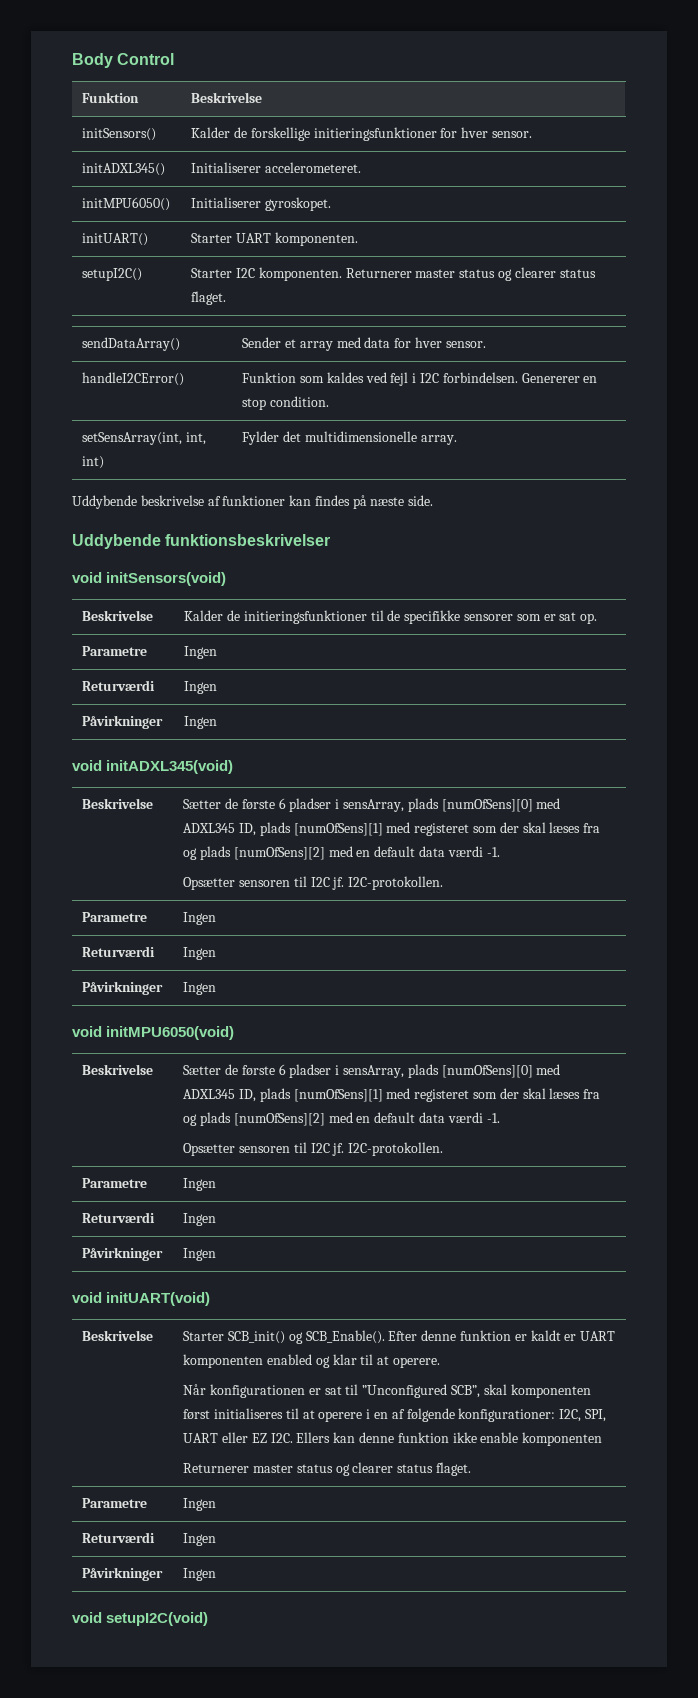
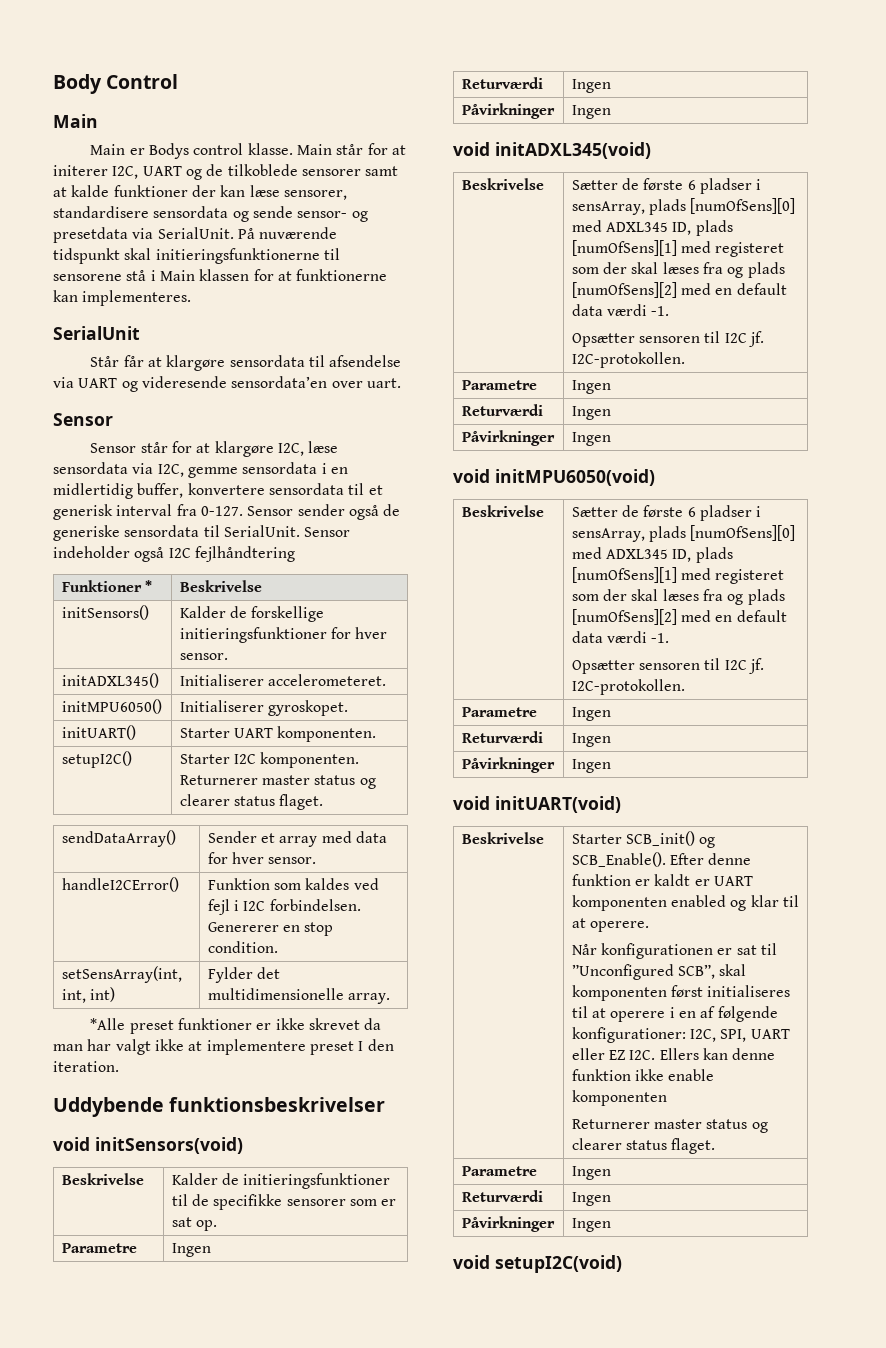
  Body Control
- Funktion | Beskrivelse
+ Main
+ Main er Bodys control klasse. Main står for at initerer I2C, UART og de tilkoblede sensorer samt at kalde funktioner der kan læse sensorer, standardisere sensordata og sende sensor- og presetdata via SerialUnit. På nuværende tidspunkt skal initieringsfunktionerne til sensorene stå i Main klassen for at funktionerne kan implementeres.
+ SerialUnit
+ Står får at klargøre sensordata til afsendelse via UART og videresende sensordata’en over uart.
+ Sensor
+ Sensor står for at klargøre I2C, læse sensordata via I2C, gemme sensordata i en midlertidig buffer, konvertere sensordata til et generisk interval fra 0-127. Sensor sender også de generiske sensordata til SerialUnit. Sensor indeholder også I2C fejlhåndtering
+ Funktioner * | Beskrivelse
- Uddybende beskrivelse af funktioner kan findes på næste side.
+ *Alle preset funktioner er ikke skrevet da man har valgt ikke at implementere preset I den iteration.

